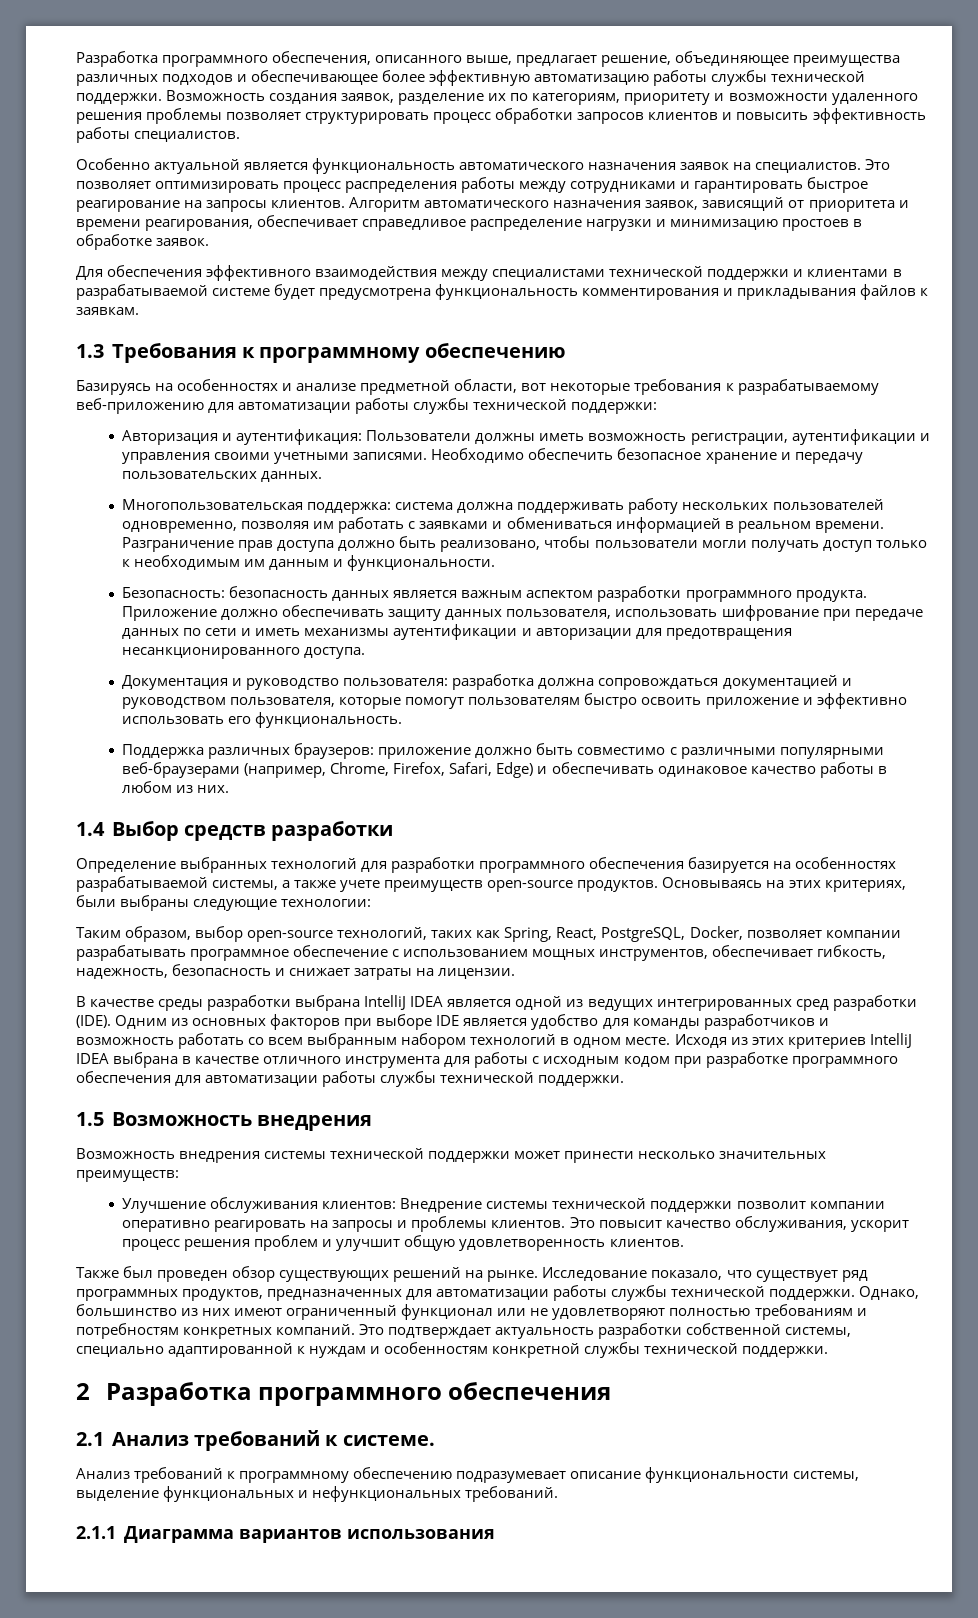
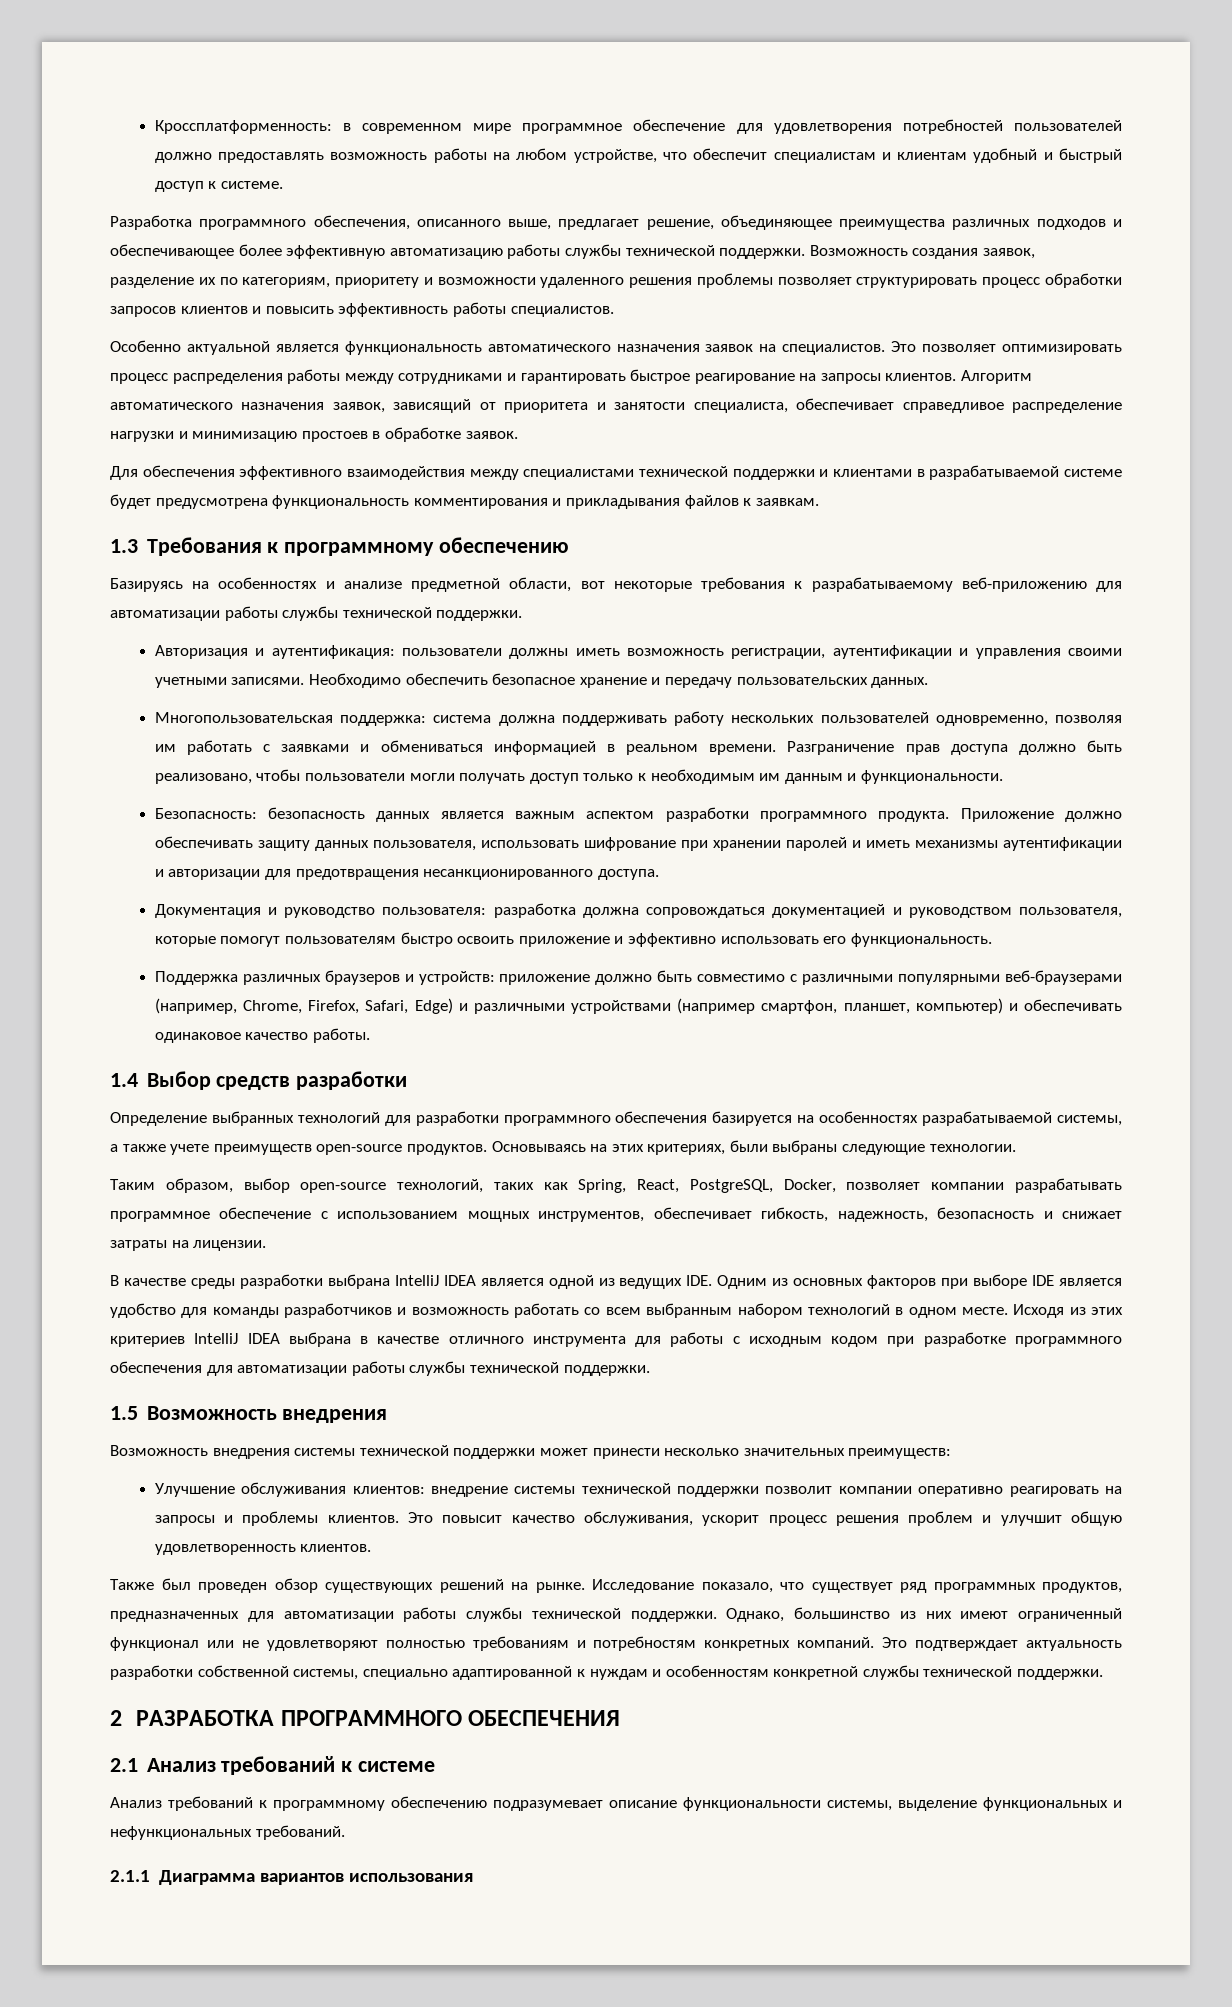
+ Кроссплатформенность: в современном мире программное обеспечение для удовлетворения потребностей пользователей должно предоставлять возможность работы на любом устройстве, что обеспечит специалистам и клиентам удобный и быстрый доступ к системе.
- Алгоритм автоматического назначения заявок, зависящий от приоритета и времени реагирования, обеспечивает справедливое распределение нагрузки и минимизацию простоев в обработке заявок.
+ Алгоритм автоматического назначения заявок, зависящий от приоритета и занятости специалиста, обеспечивает справедливое распределение нагрузки и минимизацию простоев в обработке заявок.
- Базируясь на особенностях и анализе предметной области, вот некоторые требования к разрабатываемому веб-приложению для автоматизации работы службы технической поддержки:
+ Базируясь на особенностях и анализе предметной области, вот некоторые требования к разрабатываемому веб-приложению для автоматизации работы службы технической поддержки.
- Авторизация и аутентификация: Пользователи должны иметь возможность регистрации, аутентификации и управления своими учетными записями.
+ Авторизация и аутентификация: пользователи должны иметь возможность регистрации, аутентификации и управления своими учетными записями.
- Приложение должно обеспечивать защиту данных пользователя, использовать шифрование при передаче данных по сети и иметь механизмы аутентификации и авторизации для предотвращения несанкционированного доступа.
+ Приложение должно обеспечивать защиту данных пользователя, использовать шифрование при хранении паролей и иметь механизмы аутентификации и авторизации для предотвращения несанкционированного доступа.
- Поддержка различных браузеров: приложение должно быть совместимо с различными популярными веб-браузерами (например, Chrome, Firefox, Safari, Edge) и обеспечивать одинаковое качество работы в любом из них.
+ Поддержка различных браузеров и устройств: приложение должно быть совместимо с различными популярными веб-браузерами (например, Chrome, Firefox, Safari, Edge) и различными устройствами (например смартфон, планшет, компьютер) и обеспечивать одинаковое качество работы.
- Основываясь на этих критериях, были выбраны следующие технологии:
+ Основываясь на этих критериях, были выбраны следующие технологии.
- В качестве среды разработки выбрана IntelliJ IDEA является одной из ведущих интегрированных сред разработки (IDE). Одним из основных факторов при выборе IDE является удобство для команды разработчиков и возможность работать со всем выбранным набором технологий в одном месте.
+ В качестве среды разработки выбрана IntelliJ IDEA является одной из ведущих IDE. Одним из основных факторов при выборе IDE является удобство для команды разработчиков и возможность работать со всем выбранным набором технологий в одном месте.
- Улучшение обслуживания клиентов: Внедрение системы технической поддержки позволит компании оперативно реагировать на запросы и проблемы клиентов.
+ Улучшение обслуживания клиентов: внедрение системы технической поддержки позволит компании оперативно реагировать на запросы и проблемы клиентов.
- 2 Разработка программного обеспечения
+ 2 РАЗРАБОТКА ПРОГРАММНОГО ОБЕСПЕЧЕНИЯ
- 2.1 Анализ требований к системе.
+ 2.1 Анализ требований к системе

